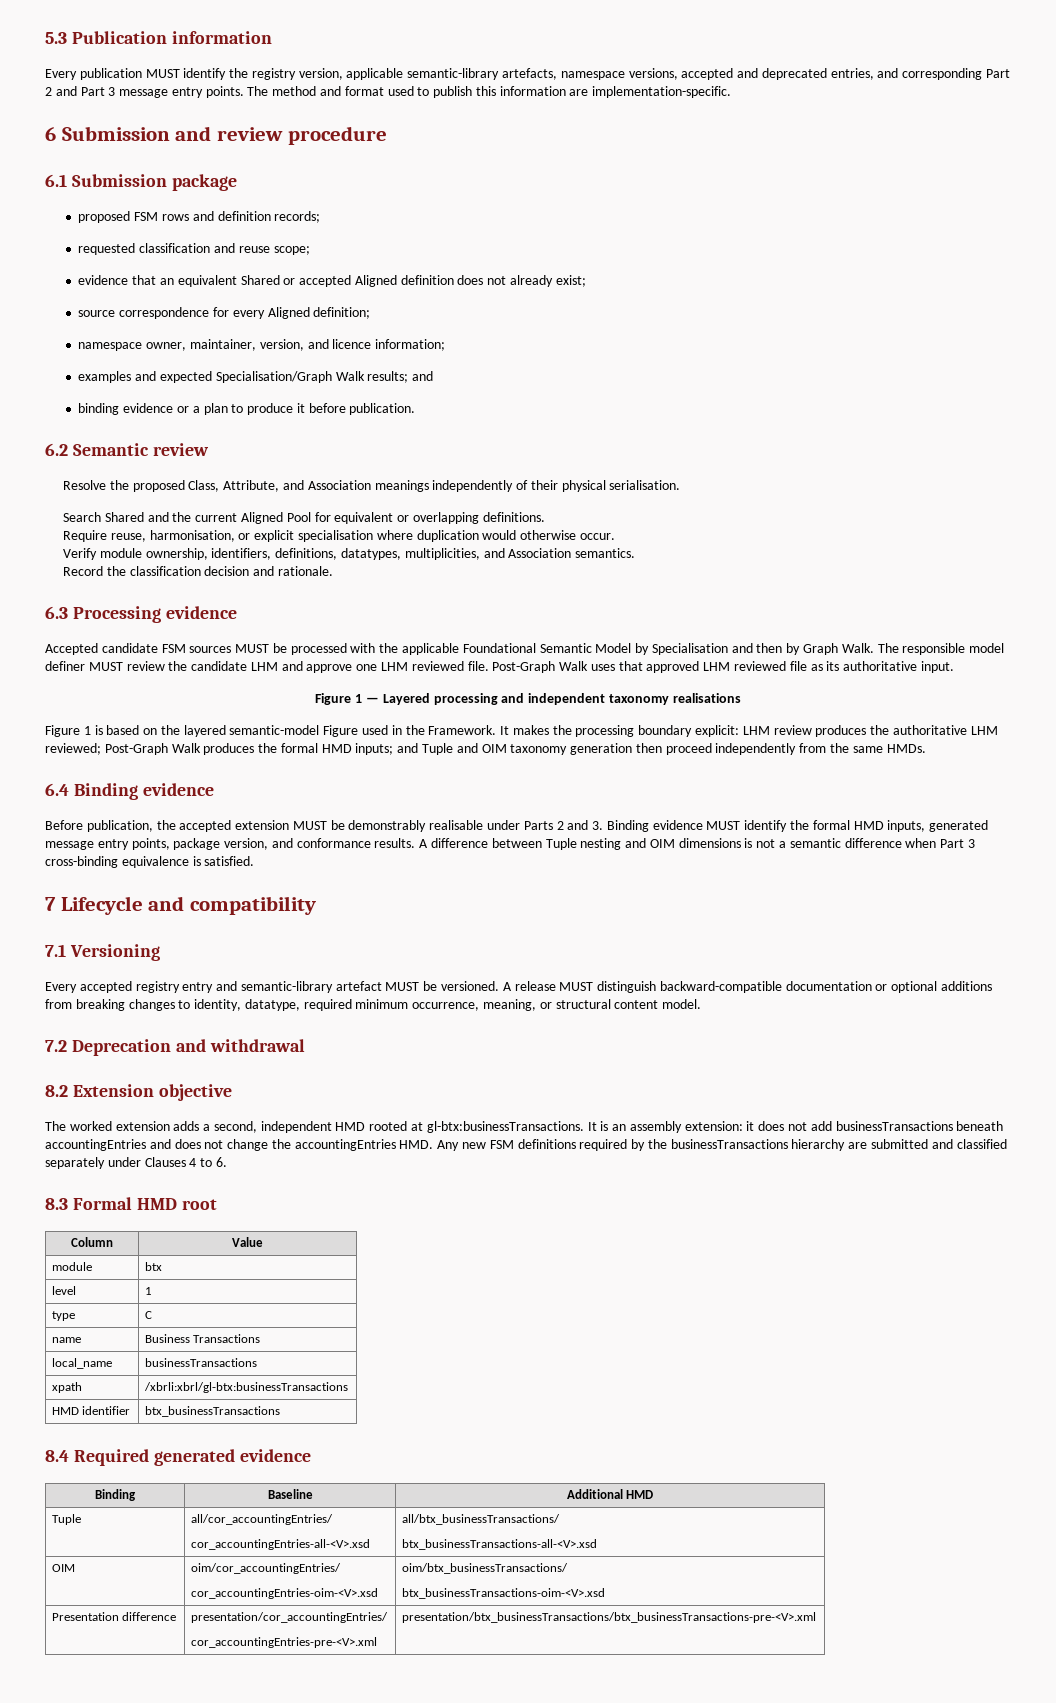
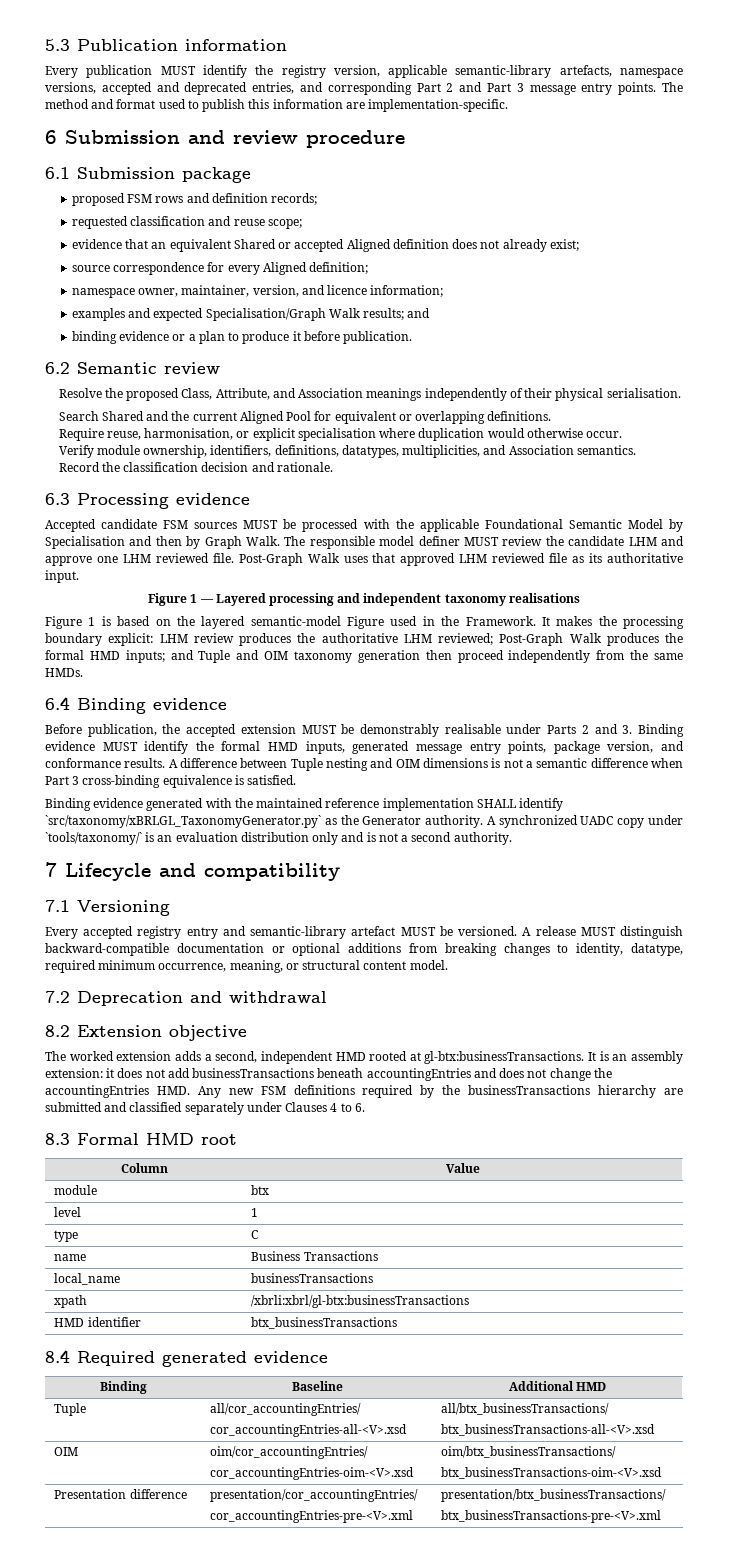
+ Binding evidence generated with the maintained reference implementation SHALL identify `src/taxonomy/xBRLGL_TaxonomyGenerator.py` as the Generator authority. A synchronized UADC copy under `tools/taxonomy/` is an evaluation distribution only and is not a second authority.
  Presentation difference | presentation/cor_accountingEntries/
- cor_accountingEntries-pre-<V>.xml | presentation/btx_businessTransactions/btx_businessTransactions-pre-<V>.xml
+ cor_accountingEntries-pre-<V>.xml | presentation/btx_businessTransactions/
+ btx_businessTransactions-pre-<V>.xml

